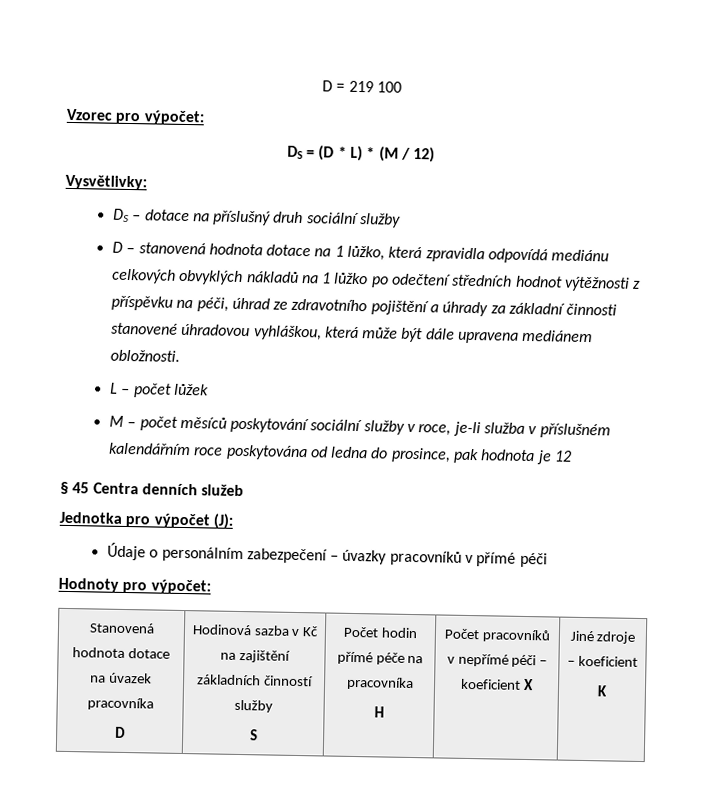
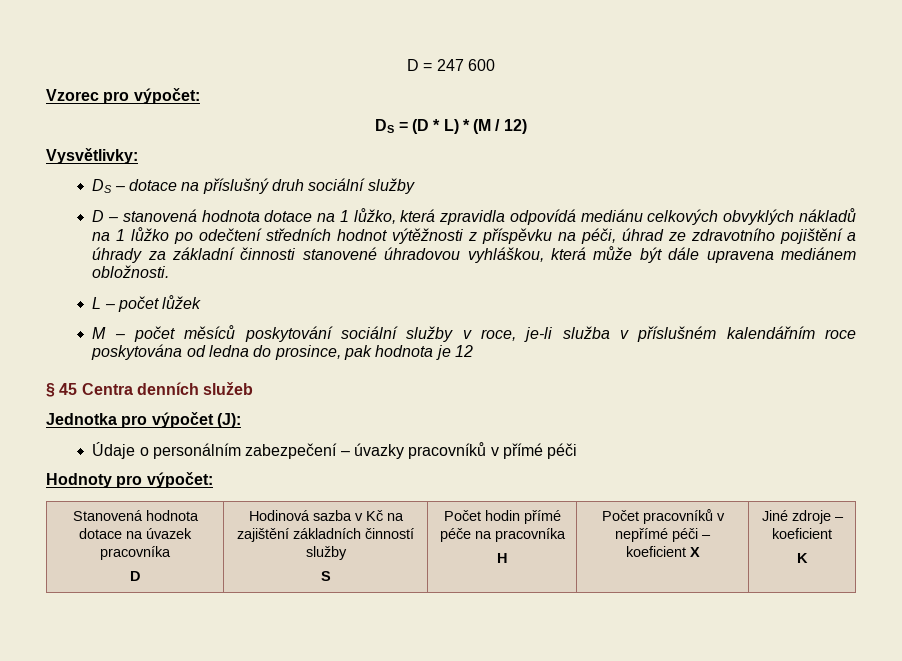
- D = 219 100
+ D = 247 600

